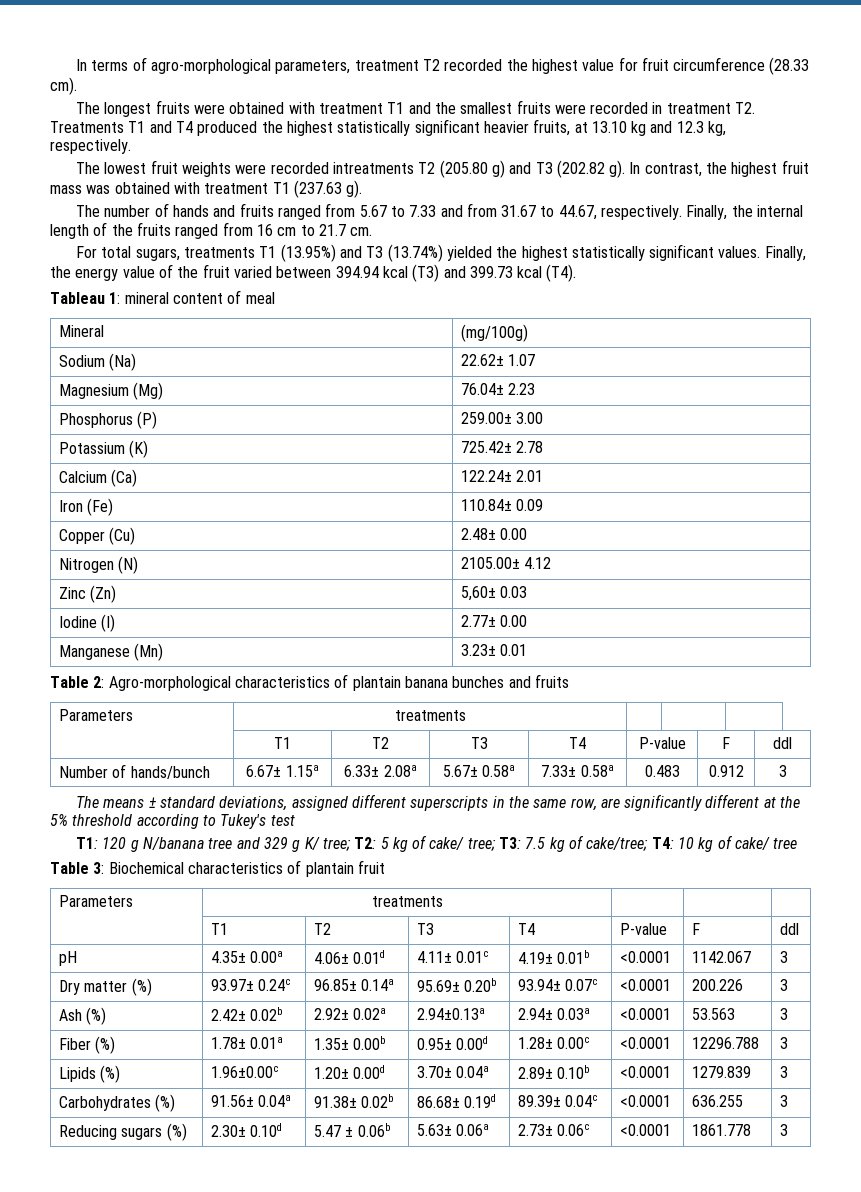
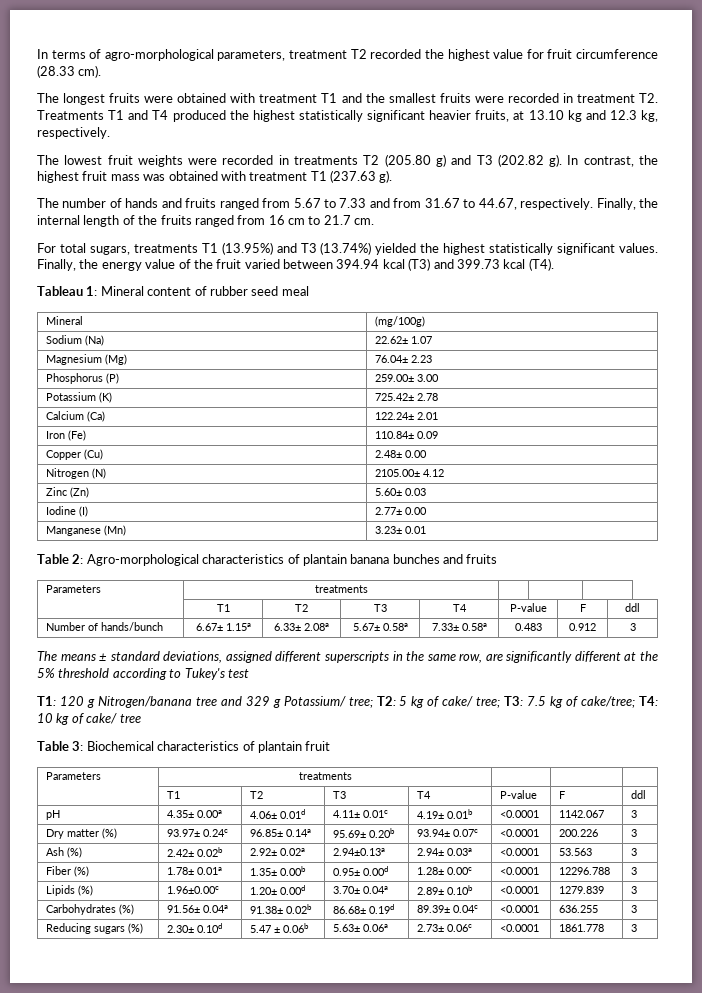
- The lowest fruit weights were recorded intreatments T2 (205.80 g) and T3 (202.82 g).
+ The lowest fruit weights were recorded in treatments T2 (205.80 g) and T3 (202.82 g).
- Tableau 1: mineral content of meal
+ Tableau 1: Mineral content of rubber seed meal
- Zinc (Zn) | 5,60± 0.03
+ Zinc (Zn) | 5.60± 0.03
- T1: 120 g N/banana tree and 329 g K/ tree; T2: 5 kg of cake/ tree; T3: 7.5 kg of cake/tree; T4: 10 kg of cake/ tree
+ T1: 120 g Nitrogen/banana tree and 329 g Potassium/ tree; T2: 5 kg of cake/ tree; T3: 7.5 kg of cake/tree; T4: 10 kg of cake/ tree

